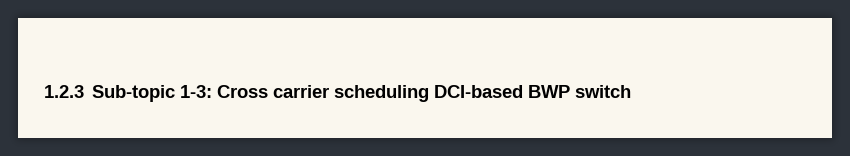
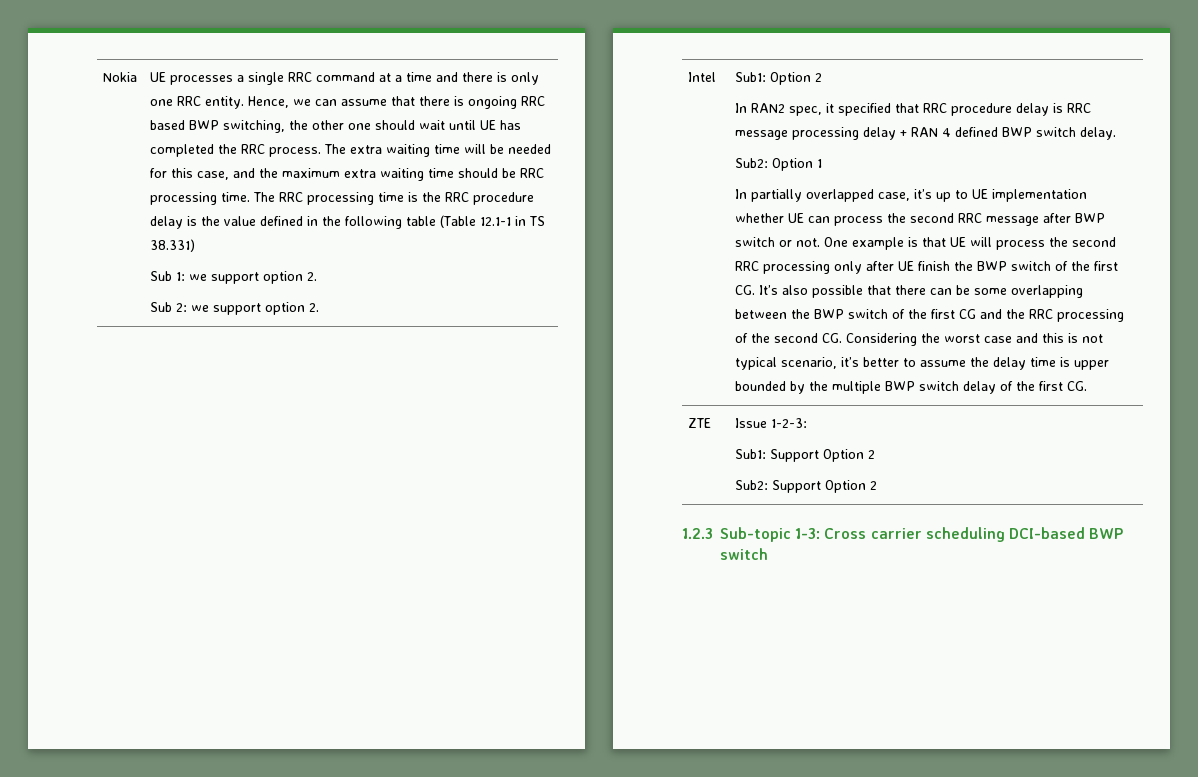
+ Nokia | UE processes a single RRC command at a time and there is only one RRC entity. Hence, we can assume that there is ongoing RRC based BWP switching, the other one should wait until UE has completed the RRC process. The extra waiting time will be needed for this case, and the maximum extra waiting time should be RRC processing time. The RRC processing time is the RRC procedure delay is the value defined in the following table (Table 12.1-1 in TS 38.331)
+ Sub 1: we support option 2.
+ Sub 2: we support option 2.
+ Intel | Sub1: Option 2
+ In RAN2 spec, it specified that RRC procedure delay is RRC message processing delay + RAN 4 defined BWP switch delay.
+ Sub2: Option 1
+ In partially overlapped case, it’s up to UE implementation whether UE can process the second RRC message after BWP switch or not. One example is that UE will process the second RRC processing only after UE finish the BWP switch of the first CG. It’s also possible that there can be some overlapping between the BWP switch of the first CG and the RRC processing of the second CG. Considering the worst case and this is not typical scenario, it’s better to assume the delay time is upper bounded by the multiple BWP switch delay of the first CG.
+ ZTE | Issue 1-2-3:
+ Sub1: Support Option 2
+ Sub2: Support Option 2

